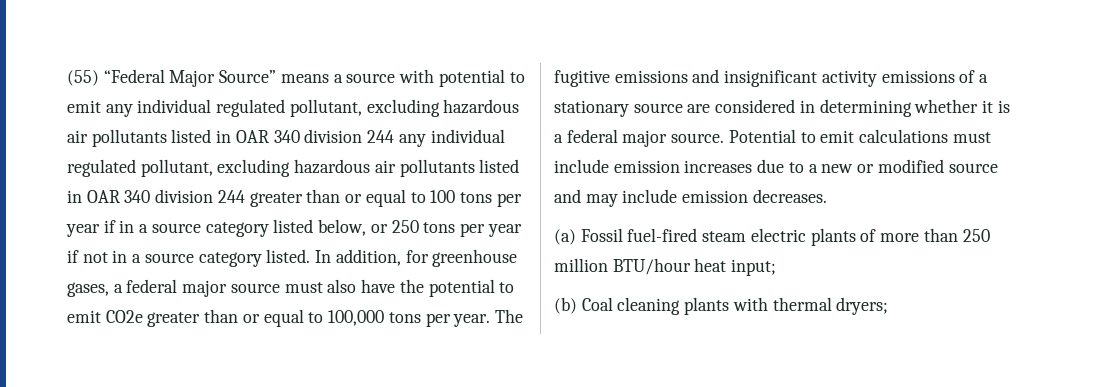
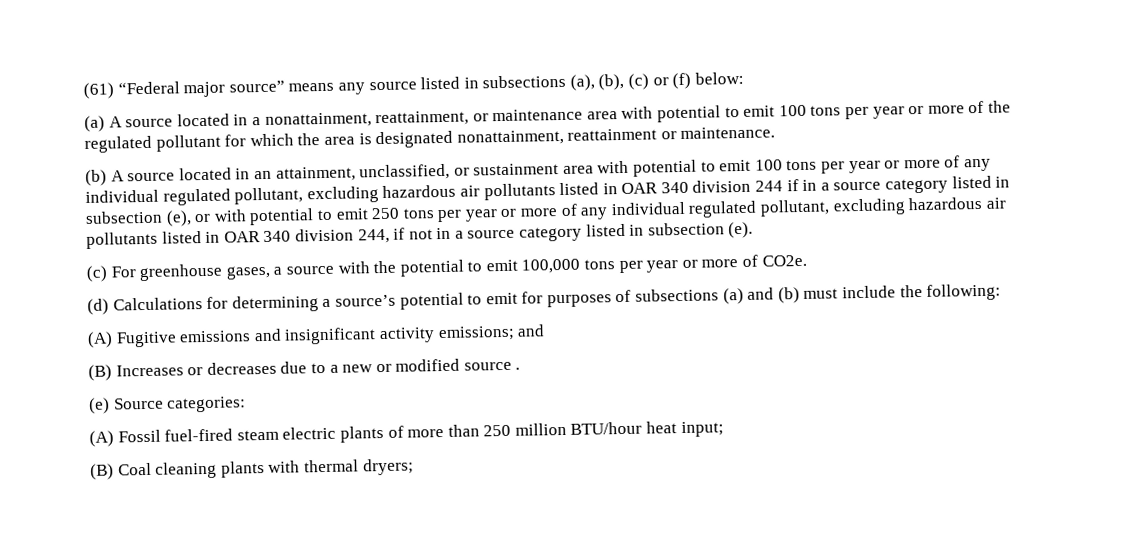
- (55) “Federal Major Source” means a source with potential to emit any individual regulated pollutant, excluding hazardous air pollutants listed in OAR 340 division 244 any individual regulated pollutant, excluding hazardous air pollutants listed in OAR 340 division 244 greater than or equal to 100 tons per year if in a source category listed below, or 250 tons per year if not in a source category listed. In addition, for greenhouse gases, a federal major source must also have the potential to emit CO2e greater than or equal to 100,000 tons per year. The fugitive emissions and insignificant activity emissions of a stationary source are considered in determining whether it is a federal major source. Potential to emit calculations must include emission increases due to a new or modified source and may include emission decreases.
- (a) Fossil fuel-fired steam electric plants of more than 250 million BTU/hour heat input;
+ (61) “Federal major source” means any source listed in subsections (a), (b), (c) or (f) below:
+ (a) A source located in a nonattainment, reattainment, or maintenance area with potential to emit 100 tons per year or more of the regulated pollutant for which the area is designated nonattainment, reattainment or maintenance.
+ (b) A source located in an attainment, unclassified, or sustainment area with potential to emit 100 tons per year or more of any individual regulated pollutant, excluding hazardous air pollutants listed in OAR 340 division 244 if in a source category listed in subsection (e), or with potential to emit 250 tons per year or more of any individual regulated pollutant, excluding hazardous air pollutants listed in OAR 340 division 244, if not in a source category listed in subsection (e).
+ (c) For greenhouse gases, a source with the potential to emit 100,000 tons per year or more of CO2e.
+ (d) Calculations for determining a source’s potential to emit for purposes of subsections (a) and (b) must include the following:
+ (A) Fugitive emissions and insignificant activity emissions; and
+ (B) Increases or decreases due to a new or modified source .
+ (e) Source categories:
+ (A) Fossil fuel-fired steam electric plants of more than 250 million BTU/hour heat input;
- (b) Coal cleaning plants with thermal dryers;
+ (B) Coal cleaning plants with thermal dryers;

